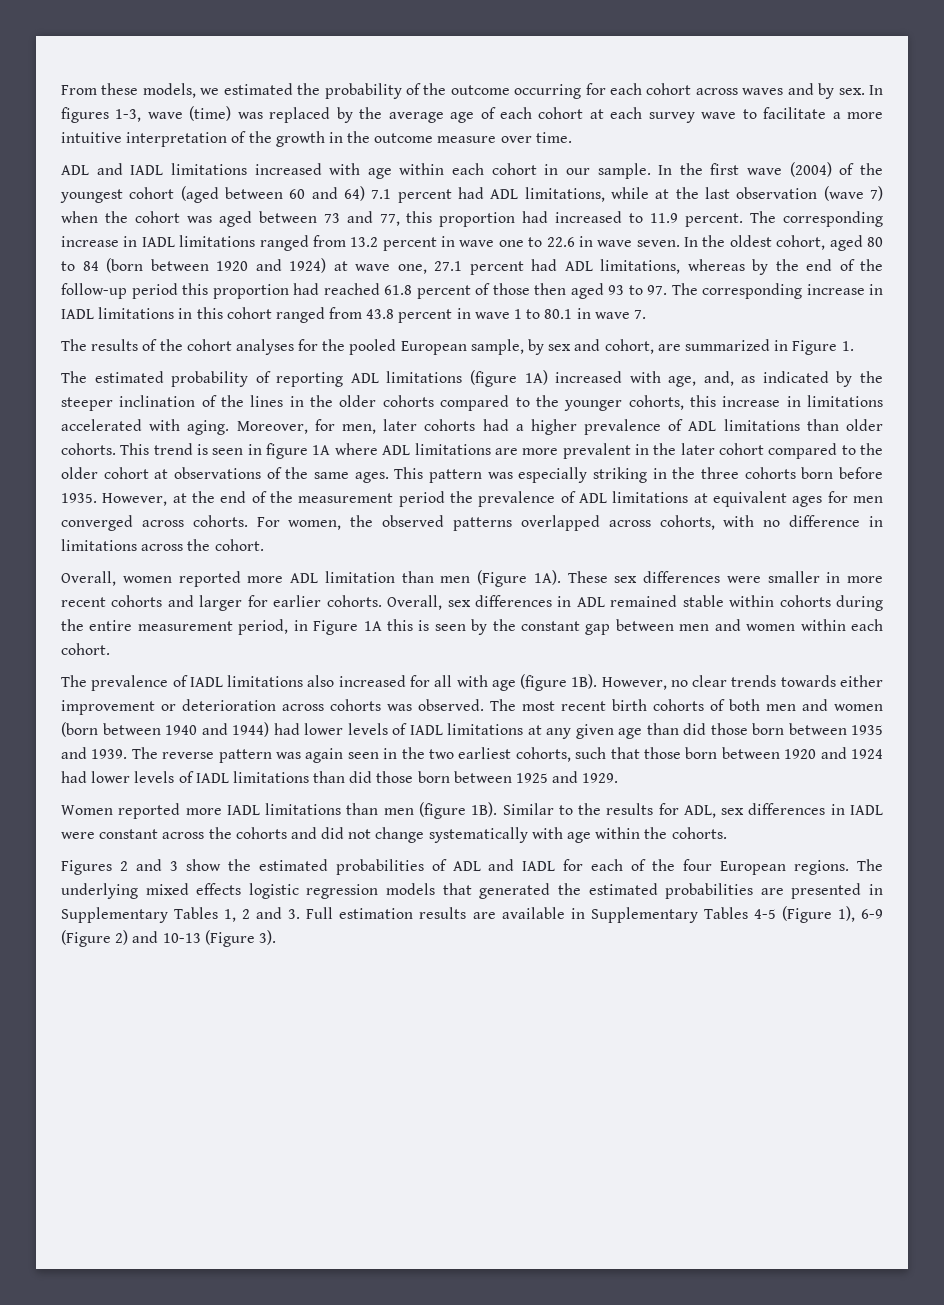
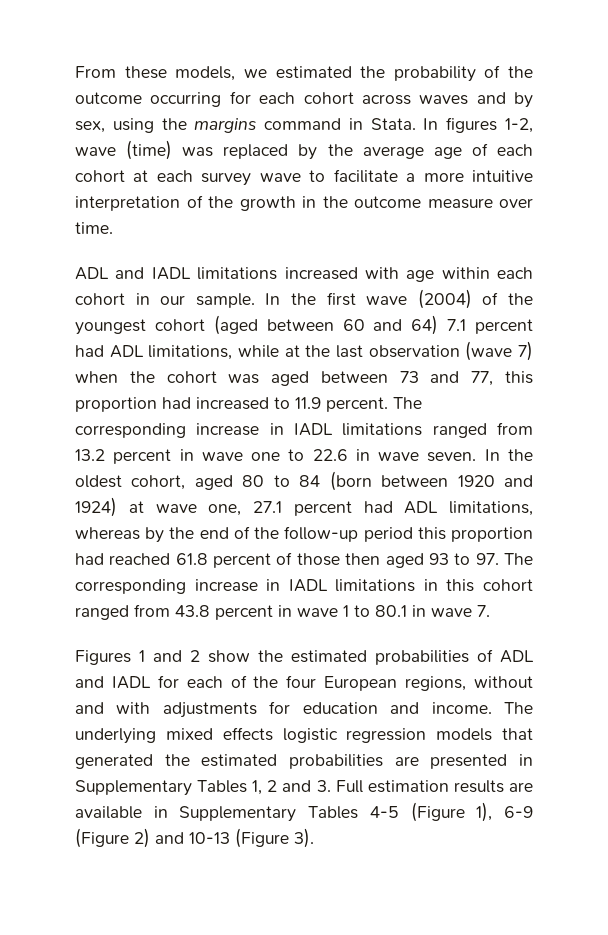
- From these models, we estimated the probability of the outcome occurring for each cohort across waves and by sex.
+ From these models, we estimated the probability of the outcome occurring for each cohort across waves and by sex, using the margins command in Stata.
- In figures 1-3, wave (time) was replaced by the average age of each cohort at each survey wave to facilitate a more intuitive interpretation of the growth in the outcome measure over time.
+ In figures 1-2, wave (time) was replaced by the average age of each cohort at each survey wave to facilitate a more intuitive interpretation of the growth in the outcome measure over time.
- The results of the cohort analyses for the pooled European sample, by sex and cohort, are summarized in Figure 1.
- The estimated probability of reporting ADL limitations (figure 1A) increased with age, and, as indicated by the steeper inclination of the lines in the older cohorts compared to the younger cohorts, this increase in limitations accelerated with aging. Moreover, for men, later cohorts had a higher prevalence of ADL limitations than older cohorts. This trend is seen in figure 1A where ADL limitations are more prevalent in the later cohort compared to the older cohort at observations of the same ages. This pattern was especially striking in the three cohorts born before 1935. However, at the end of the measurement period the prevalence of ADL limitations at equivalent ages for men converged across cohorts. For women, the observed patterns overlapped across cohorts, with no difference in limitations across the cohort.
- Overall, women reported more ADL limitation than men (Figure 1A). These sex differences were smaller in more recent cohorts and larger for earlier cohorts. Overall, sex differences in ADL remained stable within cohorts during the entire measurement period, in Figure 1A this is seen by the constant gap between men and women within each cohort.
- The prevalence of IADL limitations also increased for all with age (figure 1B). However, no clear trends towards either improvement or deterioration across cohorts was observed. The most recent birth cohorts of both men and women (born between 1940 and 1944) had lower levels of IADL limitations at any given age than did those born between 1935 and 1939. The reverse pattern was again seen in the two earliest cohorts, such that those born between 1920 and 1924 had lower levels of IADL limitations than did those born between 1925 and 1929.
- Women reported more IADL limitations than men (figure 1B). Similar to the results for ADL, sex differences in IADL were constant across the cohorts and did not change systematically with age within the cohorts.
- Figures 2 and 3 show the estimated probabilities of ADL and IADL for each of the four European regions.
+ Figures 1 and 2 show the estimated probabilities of ADL and IADL for each of the four European regions, without and with adjustments for education and income.

